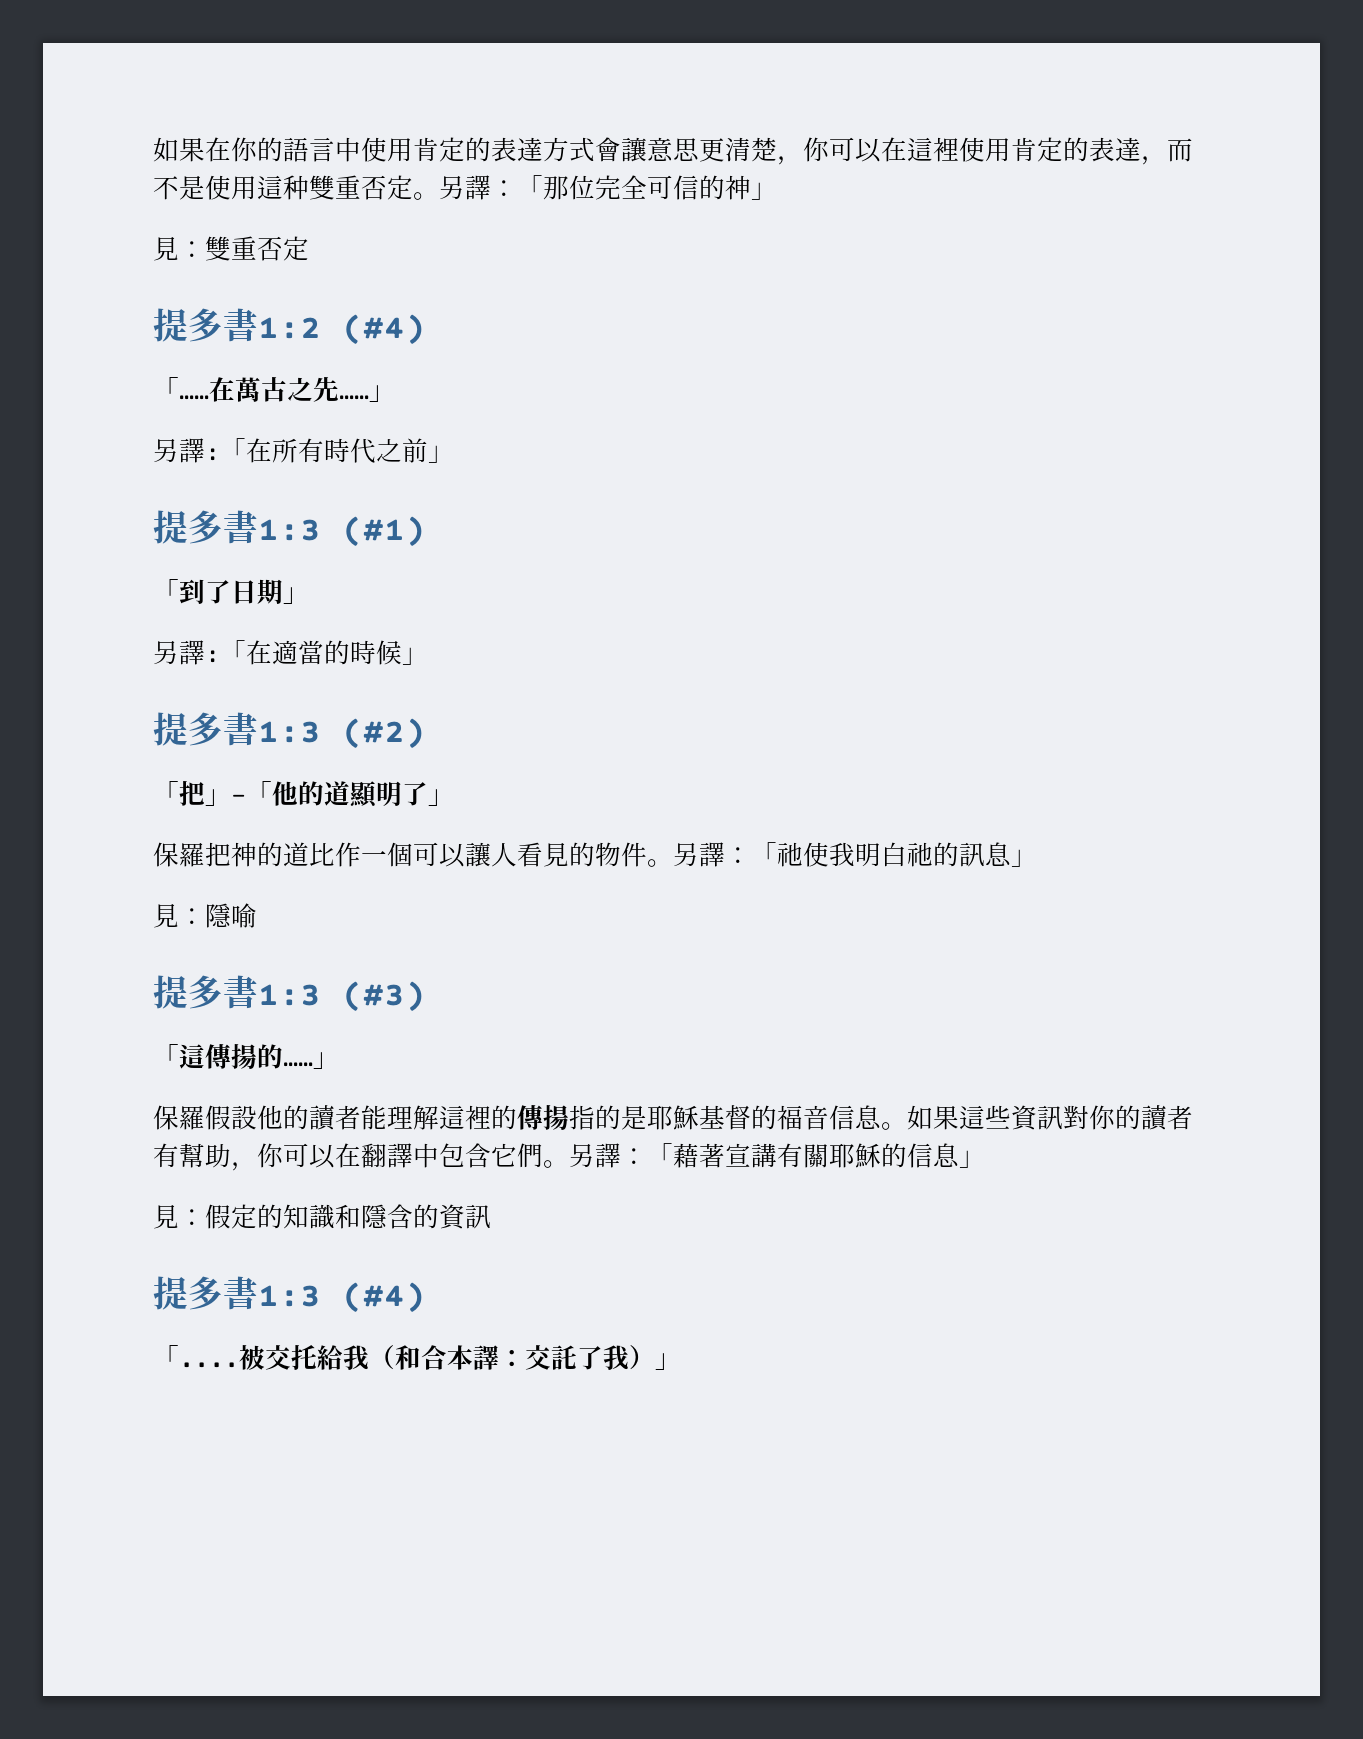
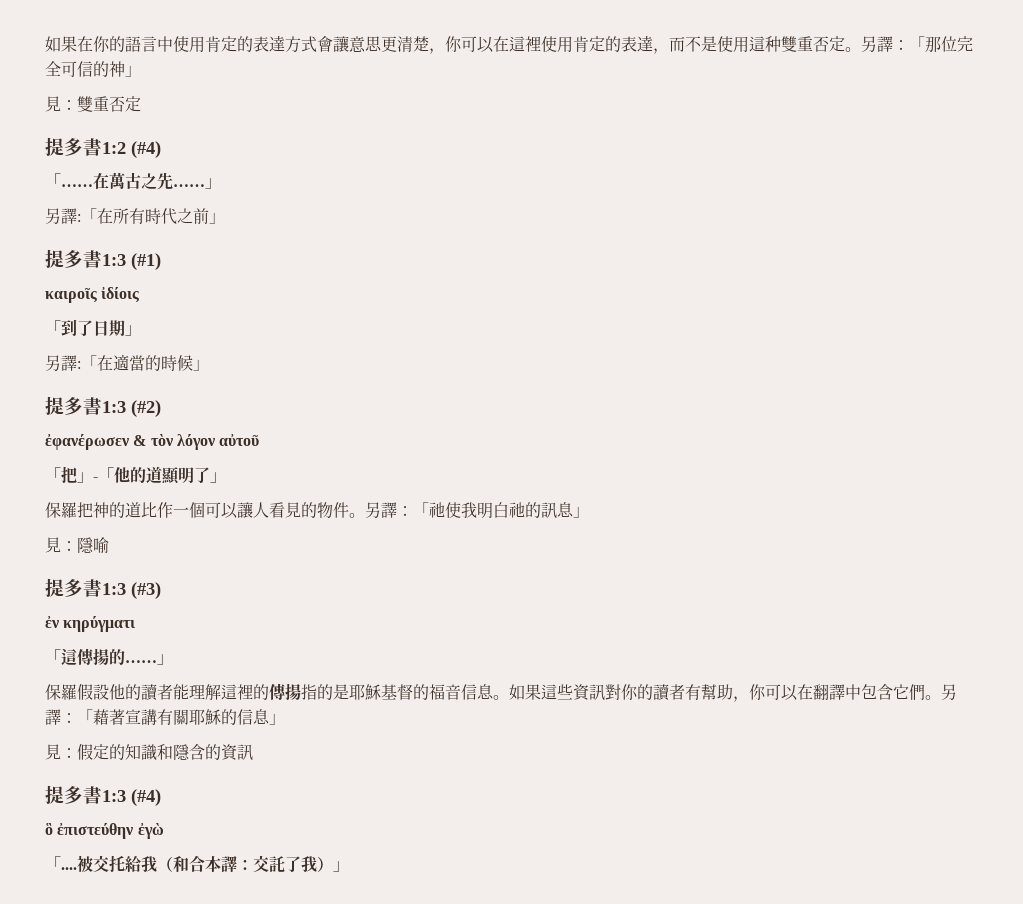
+ καιροῖς ἰδίοις
+ ἐφανέρωσεν & τὸν λόγον αὐτοῦ
+ ἐν κηρύγματι
+ ὃ ἐπιστεύθην ἐγὼ

